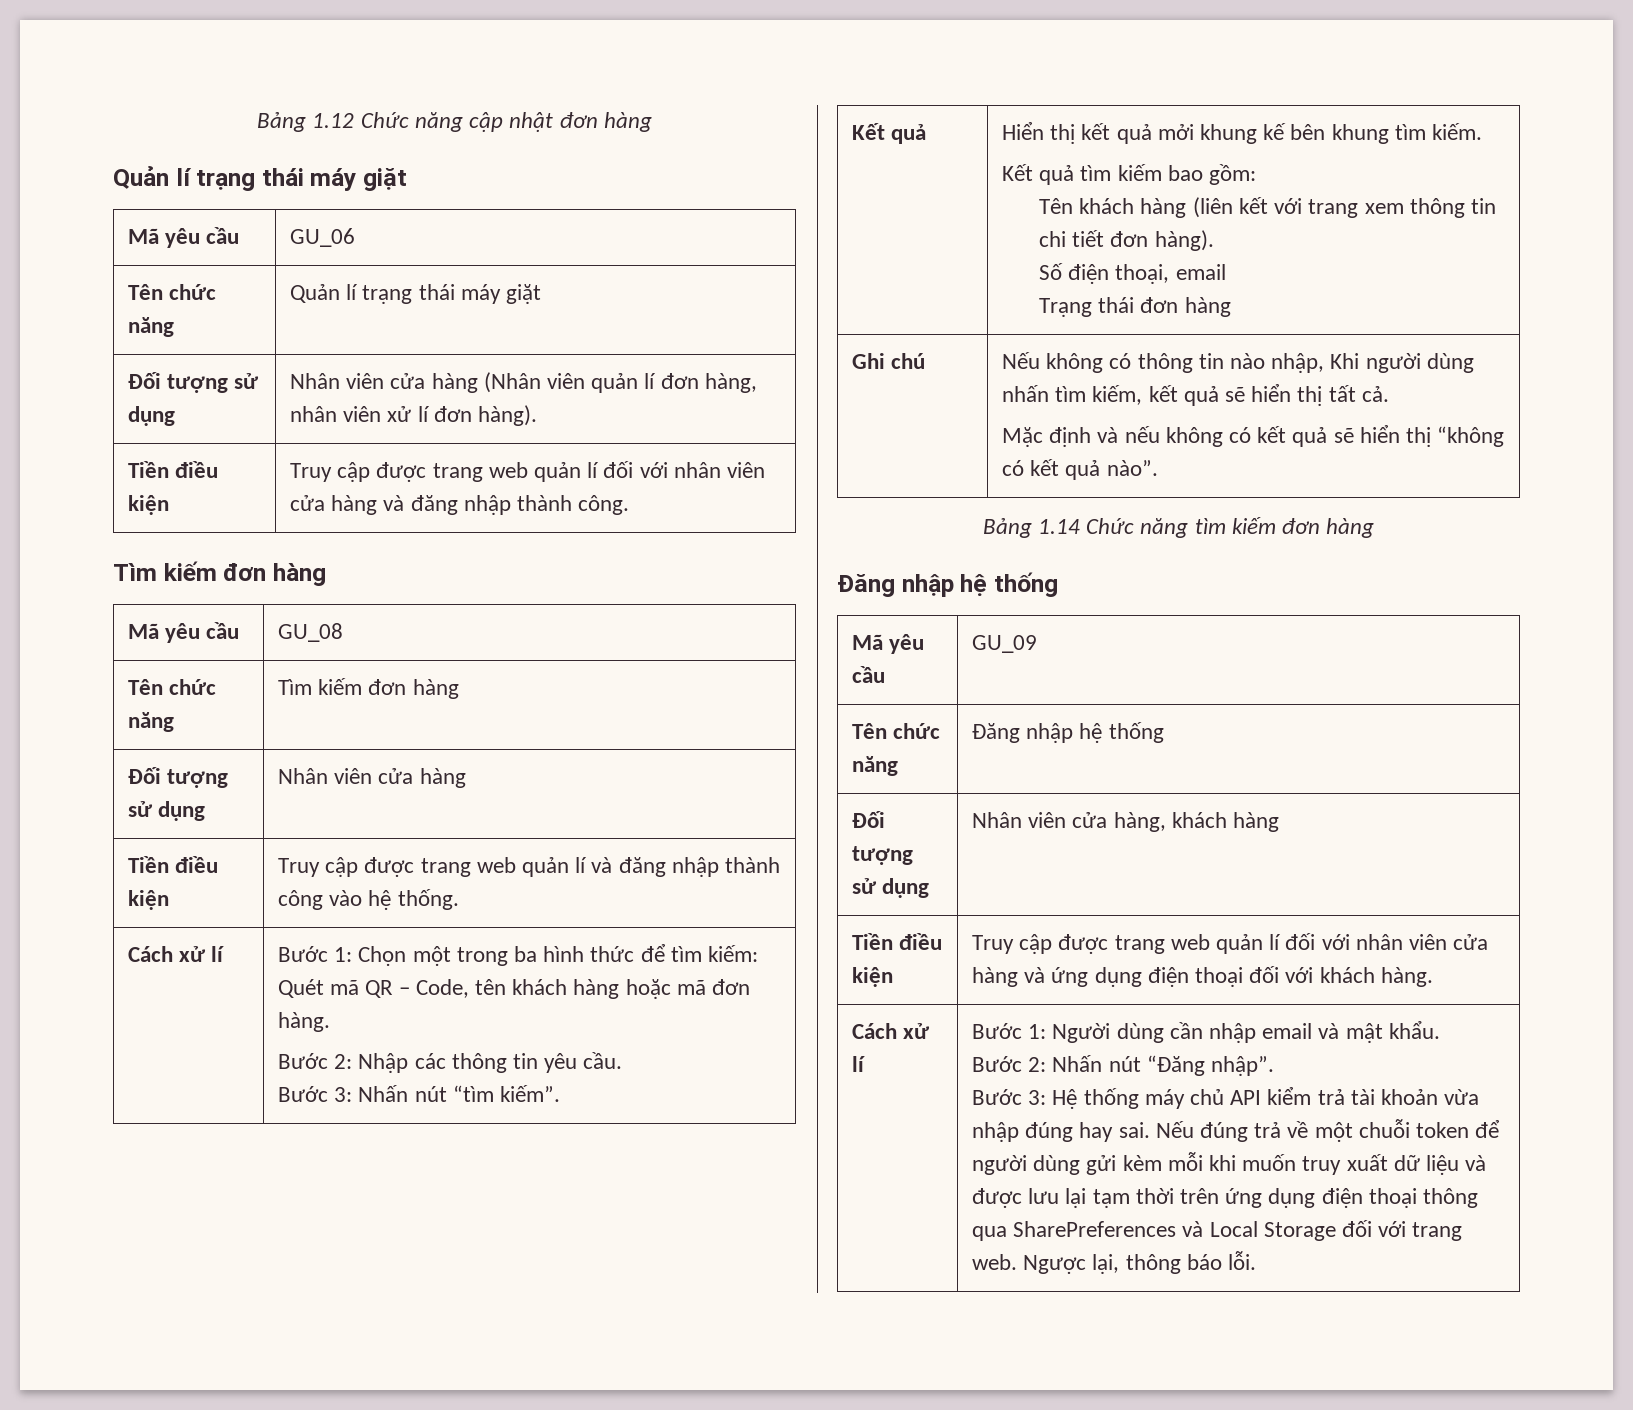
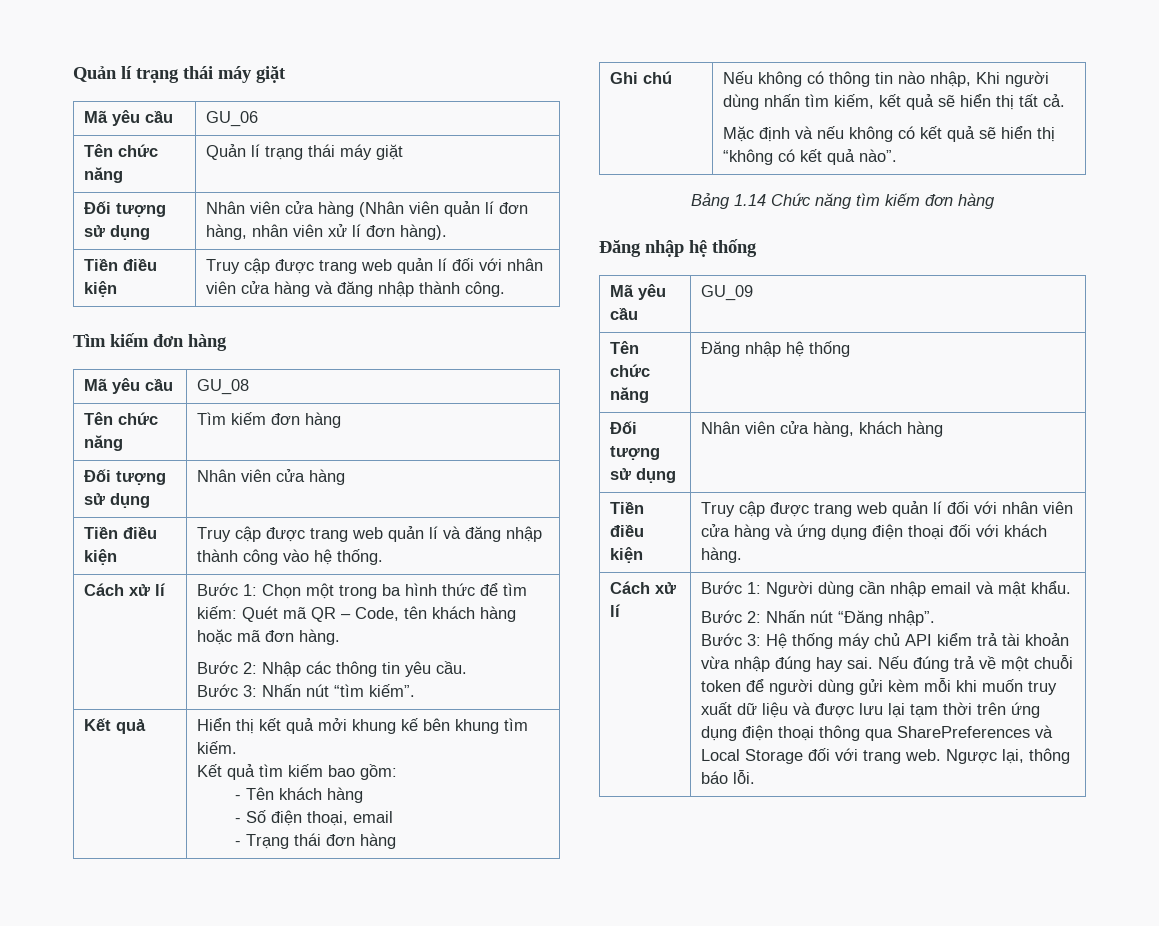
- Bảng 1.12 Chức năng cập nhật đơn hàng
- Tên khách hàng (liên kết với trang xem thông tin chi tiết đơn hàng).
- Số điện thoại, email
+ - Tên khách hàng
+ - Số điện thoại, email
- Trạng thái đơn hàng
+ - Trạng thái đơn hàng

